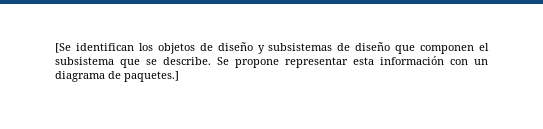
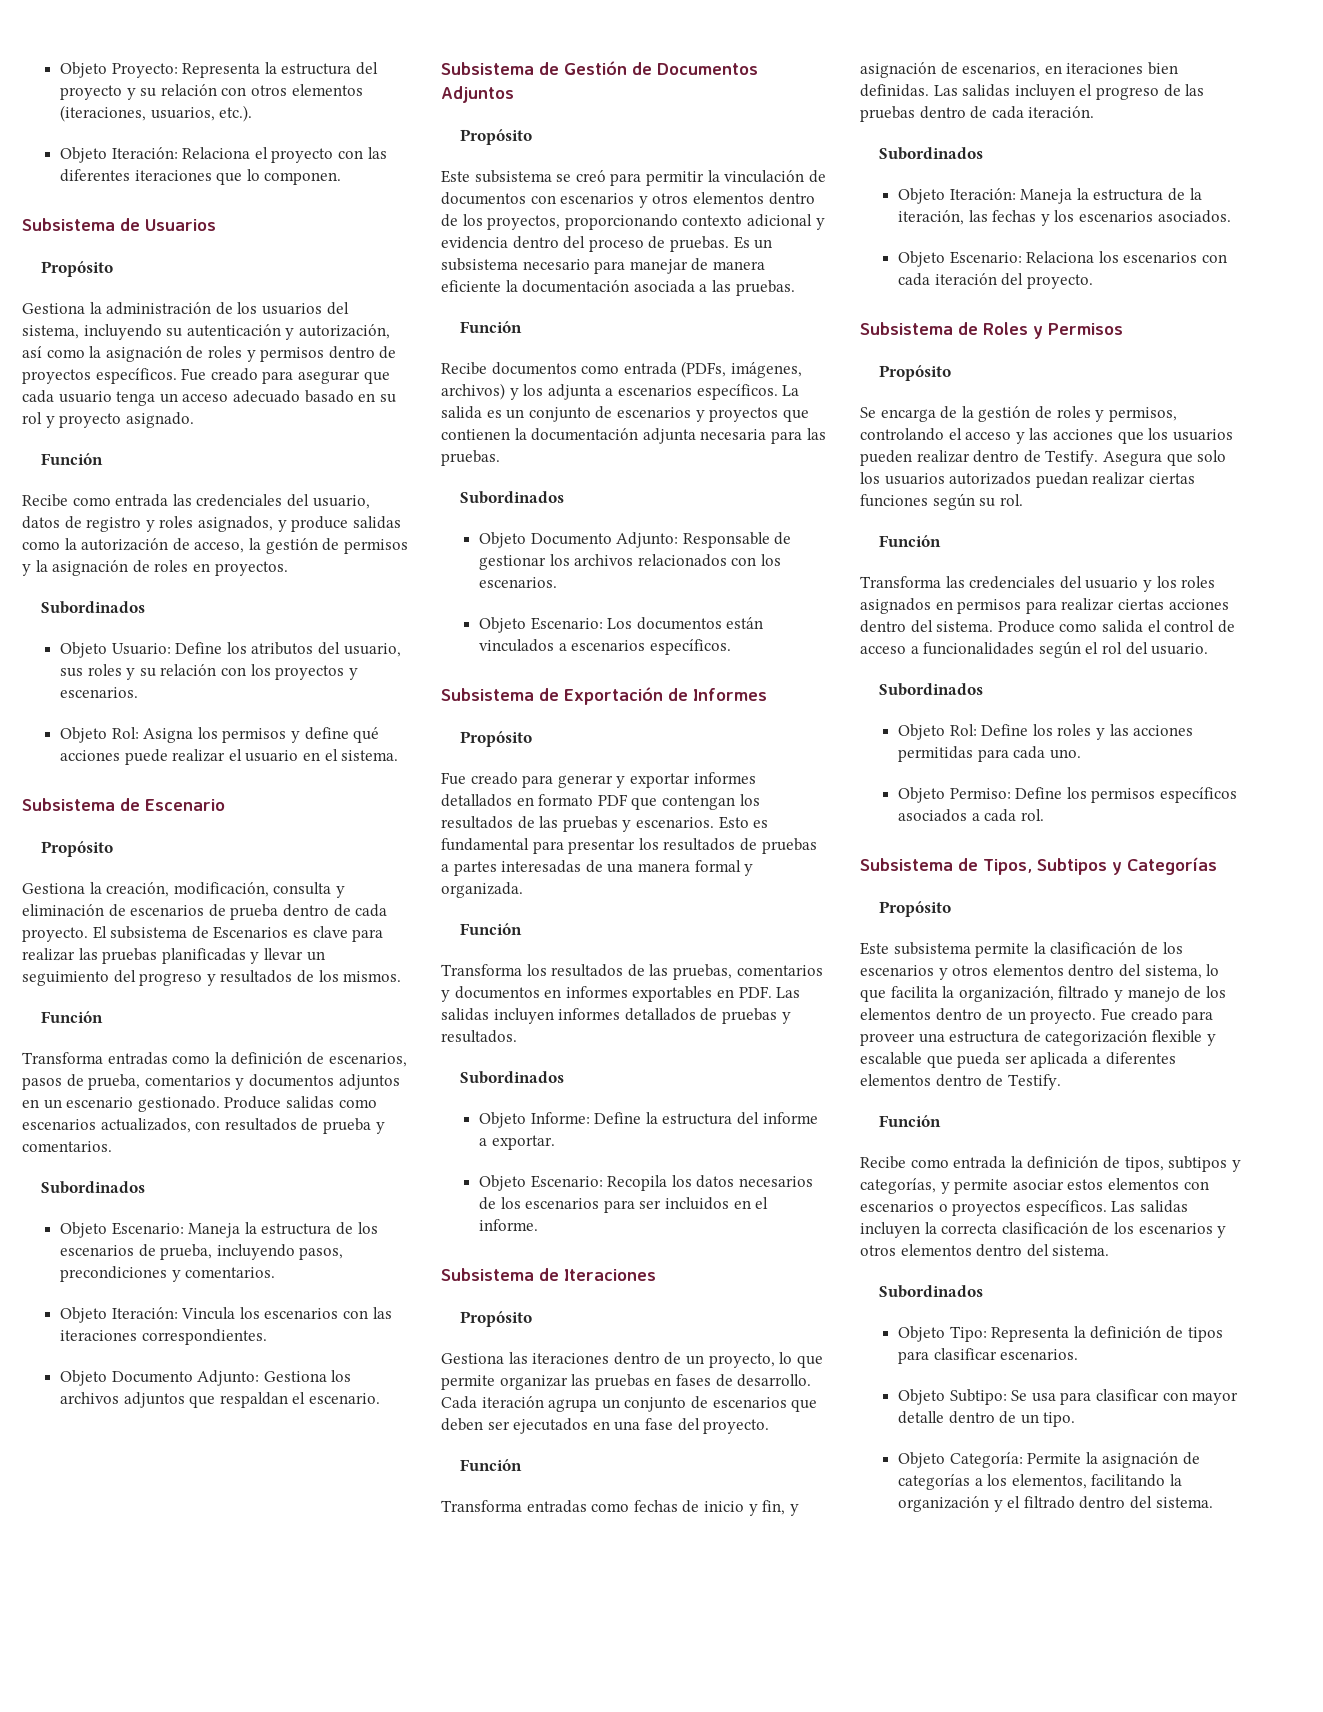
- [Se identifican los objetos de diseño y subsistemas de diseño que componen el subsistema que se describe. Se propone representar esta información con un diagrama de paquetes.]
+ Objeto Proyecto: Representa la estructura del proyecto y su relación con otros elementos (iteraciones, usuarios, etc.).
+ Objeto Iteración: Relaciona el proyecto con las diferentes iteraciones que lo componen.
+ Subsistema de Usuarios
+ Propósito
+ Gestiona la administración de los usuarios del sistema, incluyendo su autenticación y autorización, así como la asignación de roles y permisos dentro de proyectos específicos. Fue creado para asegurar que cada usuario tenga un acceso adecuado basado en su rol y proyecto asignado.
+ Función
+ Recibe como entrada las credenciales del usuario, datos de registro y roles asignados, y produce salidas como la autorización de acceso, la gestión de permisos y la asignación de roles en proyectos.
+ Subordinados
+ Objeto Usuario: Define los atributos del usuario, sus roles y su relación con los proyectos y escenarios.
+ Objeto Rol: Asigna los permisos y define qué acciones puede realizar el usuario en el sistema.
+ Subsistema de Escenario
+ Propósito
+ Gestiona la creación, modificación, consulta y eliminación de escenarios de prueba dentro de cada proyecto. El subsistema de Escenarios es clave para realizar las pruebas planificadas y llevar un seguimiento del progreso y resultados de los mismos.
+ Función
+ Transforma entradas como la definición de escenarios, pasos de prueba, comentarios y documentos adjuntos en un escenario gestionado. Produce salidas como escenarios actualizados, con resultados de prueba y comentarios.
+ Subordinados
+ Objeto Escenario: Maneja la estructura de los escenarios de prueba, incluyendo pasos, precondiciones y comentarios.
+ Objeto Iteración: Vincula los escenarios con las iteraciones correspondientes.
+ Objeto Documento Adjunto: Gestiona los archivos adjuntos que respaldan el escenario.
+ Subsistema de Gestión de Documentos Adjuntos
+ Propósito
+ Este subsistema se creó para permitir la vinculación de documentos con escenarios y otros elementos dentro de los proyectos, proporcionando contexto adicional y evidencia dentro del proceso de pruebas. Es un subsistema necesario para manejar de manera eficiente la documentación asociada a las pruebas.
+ Función
+ Recibe documentos como entrada (PDFs, imágenes, archivos) y los adjunta a escenarios específicos. La salida es un conjunto de escenarios y proyectos que contienen la documentación adjunta necesaria para las pruebas.
+ Subordinados
+ Objeto Documento Adjunto: Responsable de gestionar los archivos relacionados con los escenarios.
+ Objeto Escenario: Los documentos están vinculados a escenarios específicos.
+ Subsistema de Exportación de Informes
+ Propósito
+ Fue creado para generar y exportar informes detallados en formato PDF que contengan los resultados de las pruebas y escenarios. Esto es fundamental para presentar los resultados de pruebas a partes interesadas de una manera formal y organizada.
+ Función
+ Transforma los resultados de las pruebas, comentarios y documentos en informes exportables en PDF. Las salidas incluyen informes detallados de pruebas y resultados.
+ Subordinados
+ Objeto Informe: Define la estructura del informe a exportar.
+ Objeto Escenario: Recopila los datos necesarios de los escenarios para ser incluidos en el informe.
+ Subsistema de Iteraciones
+ Propósito
+ Gestiona las iteraciones dentro de un proyecto, lo que permite organizar las pruebas en fases de desarrollo. Cada iteración agrupa un conjunto de escenarios que deben ser ejecutados en una fase del proyecto.
+ Función
+ Transforma entradas como fechas de inicio y fin, y asignación de escenarios, en iteraciones bien definidas. Las salidas incluyen el progreso de las pruebas dentro de cada iteración.
+ Subordinados
+ Objeto Iteración: Maneja la estructura de la iteración, las fechas y los escenarios asociados.
+ Objeto Escenario: Relaciona los escenarios con cada iteración del proyecto.
+ Subsistema de Roles y Permisos
+ Propósito
+ Se encarga de la gestión de roles y permisos, controlando el acceso y las acciones que los usuarios pueden realizar dentro de Testify. Asegura que solo los usuarios autorizados puedan realizar ciertas funciones según su rol.
+ Función
+ Transforma las credenciales del usuario y los roles asignados en permisos para realizar ciertas acciones dentro del sistema. Produce como salida el control de acceso a funcionalidades según el rol del usuario.
+ Subordinados
+ Objeto Rol: Define los roles y las acciones permitidas para cada uno.
+ Objeto Permiso: Define los permisos específicos asociados a cada rol.
+ Subsistema de Tipos, Subtipos y Categorías
+ Propósito
+ Este subsistema permite la clasificación de los escenarios y otros elementos dentro del sistema, lo que facilita la organización, filtrado y manejo de los elementos dentro de un proyecto. Fue creado para proveer una estructura de categorización flexible y escalable que pueda ser aplicada a diferentes elementos dentro de Testify.
+ Función
+ Recibe como entrada la definición de tipos, subtipos y categorías, y permite asociar estos elementos con escenarios o proyectos específicos. Las salidas incluyen la correcta clasificación de los escenarios y otros elementos dentro del sistema.
+ Subordinados
+ Objeto Tipo: Representa la definición de tipos para clasificar escenarios.
+ Objeto Subtipo: Se usa para clasificar con mayor detalle dentro de un tipo.
+ Objeto Categoría: Permite la asignación de categorías a los elementos, facilitando la organización y el filtrado dentro del sistema.

